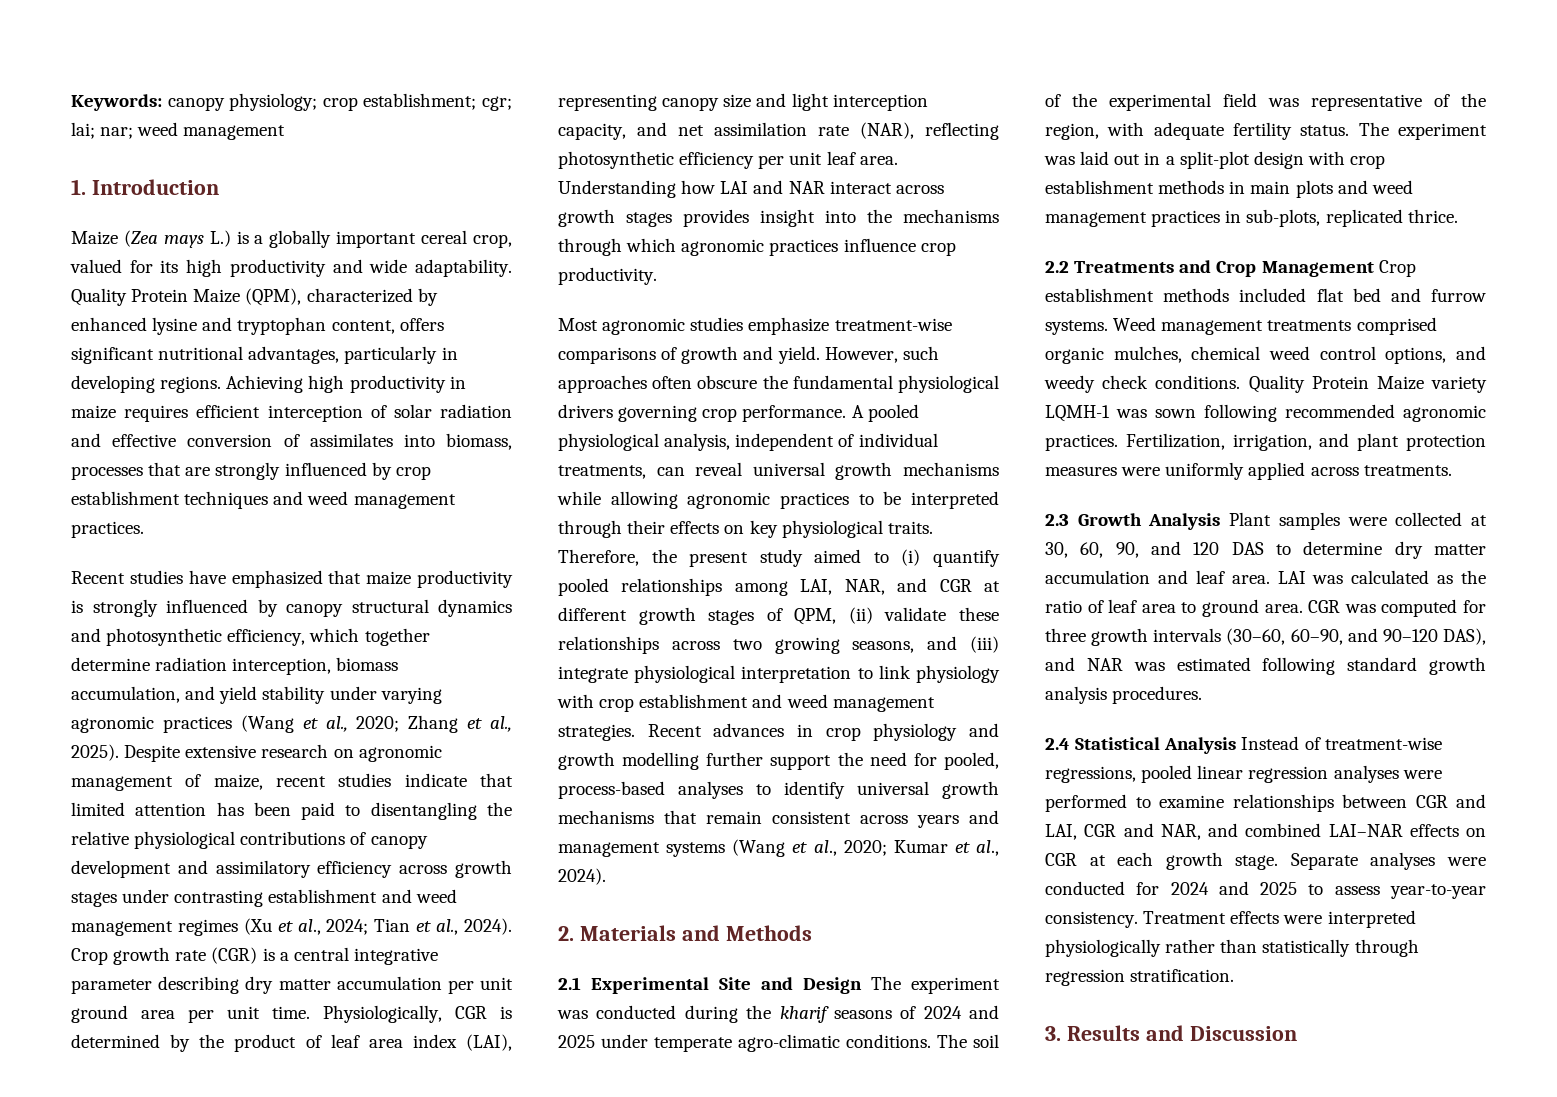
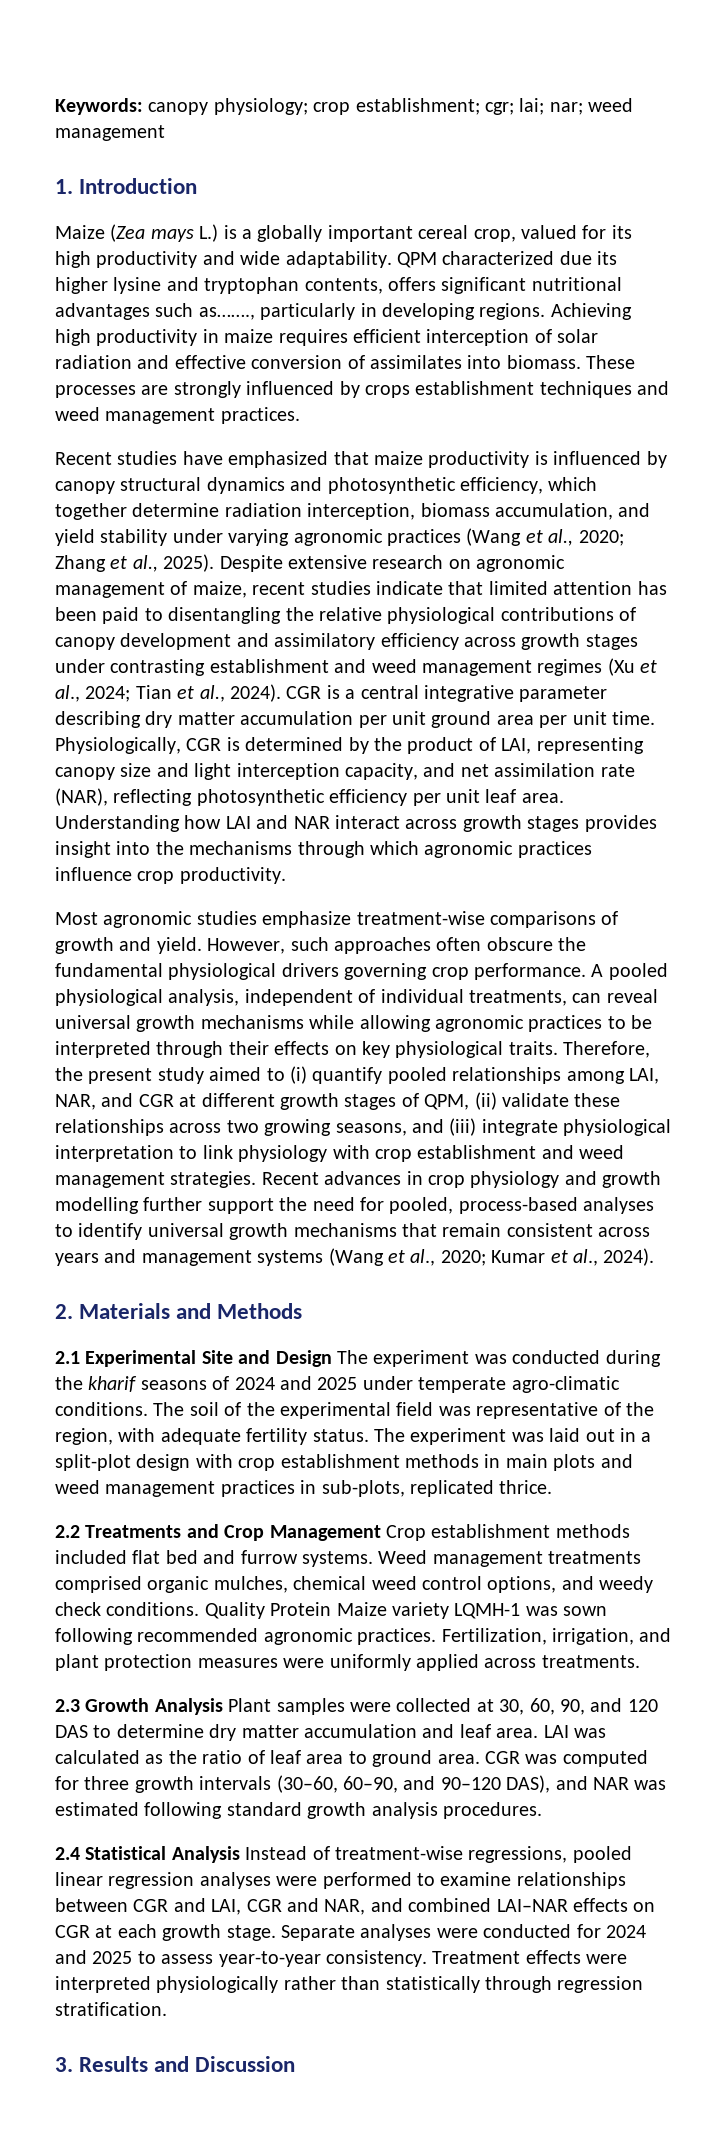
- Quality Protein Maize (QPM), characterized by enhanced lysine and tryptophan content, offers significant nutritional advantages, particularly in developing regions.
+ QPM characterized due its higher lysine and tryptophan contents, offers significant nutritional advantages such as……., particularly in developing regions.
- Achieving high productivity in maize requires efficient interception of solar radiation and effective conversion of assimilates into biomass, processes that are strongly influenced by crop establishment techniques and weed management practices.
+ Achieving high productivity in maize requires efficient interception of solar radiation and effective conversion of assimilates into biomass. These processes are strongly influenced by crops establishment techniques and weed management practices.
- Recent studies have emphasized that maize productivity is strongly influenced by canopy structural dynamics and photosynthetic efficiency, which together determine radiation interception, biomass accumulation, and yield stability under varying agronomic practices (Wang et al., 2020; Zhang et al., 2025).
+ Recent studies have emphasized that maize productivity is influenced by canopy structural dynamics and photosynthetic efficiency, which together determine radiation interception, biomass accumulation, and yield stability under varying agronomic practices (Wang et al., 2020; Zhang et al., 2025).
- Crop growth rate (CGR) is a central integrative parameter describing dry matter accumulation per unit ground area per unit time.
+ CGR is a central integrative parameter describing dry matter accumulation per unit ground area per unit time.
- Physiologically, CGR is determined by the product of leaf area index (LAI), representing canopy size and light interception capacity, and net assimilation rate (NAR), reflecting photosynthetic efficiency per unit leaf area.
+ Physiologically, CGR is determined by the product of LAI, representing canopy size and light interception capacity, and net assimilation rate (NAR), reflecting photosynthetic efficiency per unit leaf area.

